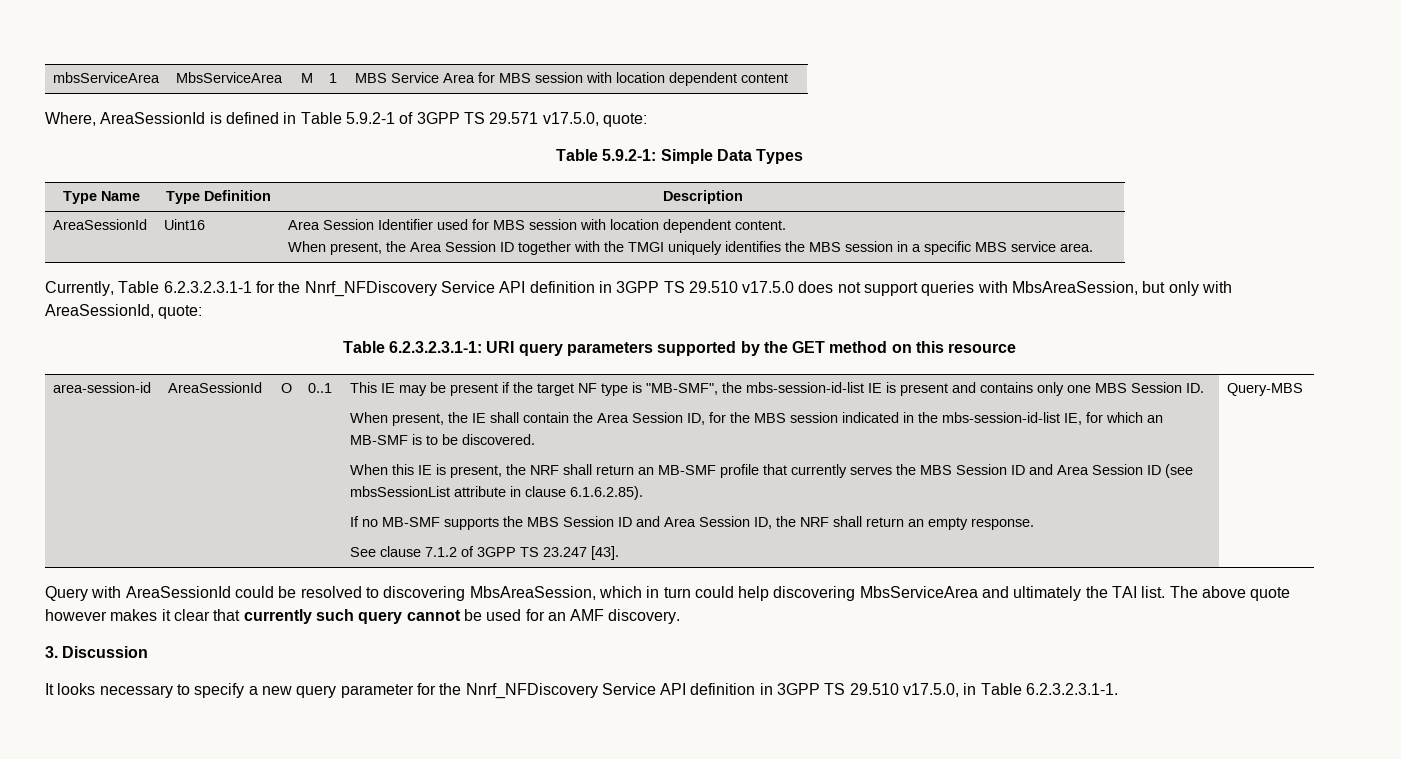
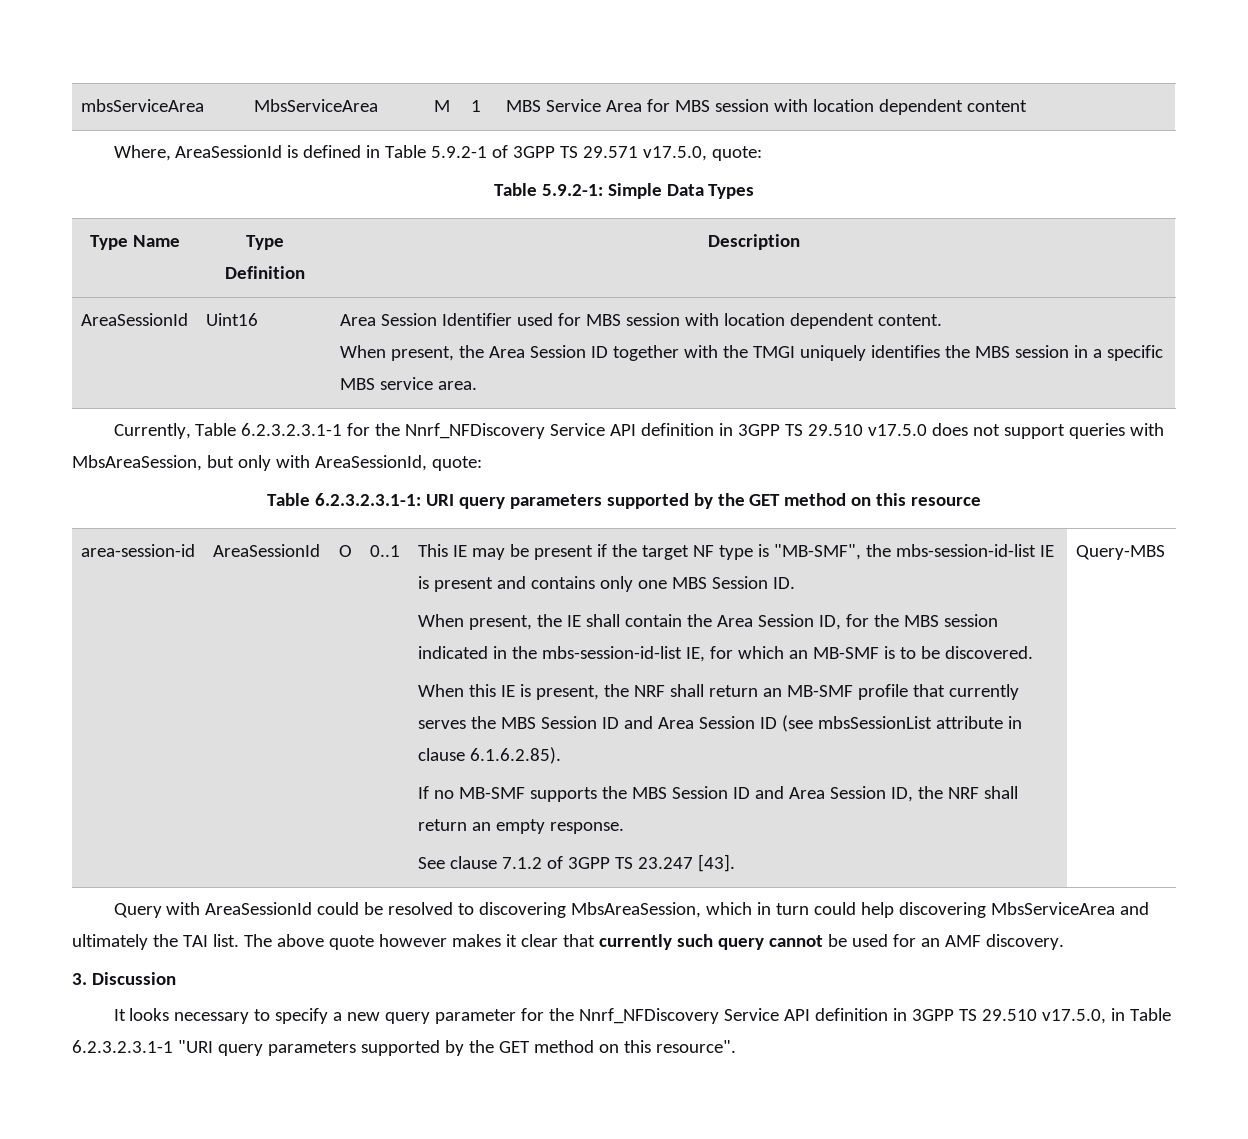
- It looks necessary to specify a new query parameter for the Nnrf_NFDiscovery Service API definition in 3GPP TS 29.510 v17.5.0, in Table 6.2.3.2.3.1-1.
+ It looks necessary to specify a new query parameter for the Nnrf_NFDiscovery Service API definition in 3GPP TS 29.510 v17.5.0, in Table 6.2.3.2.3.1-1 "URI query parameters supported by the GET method on this resource".

